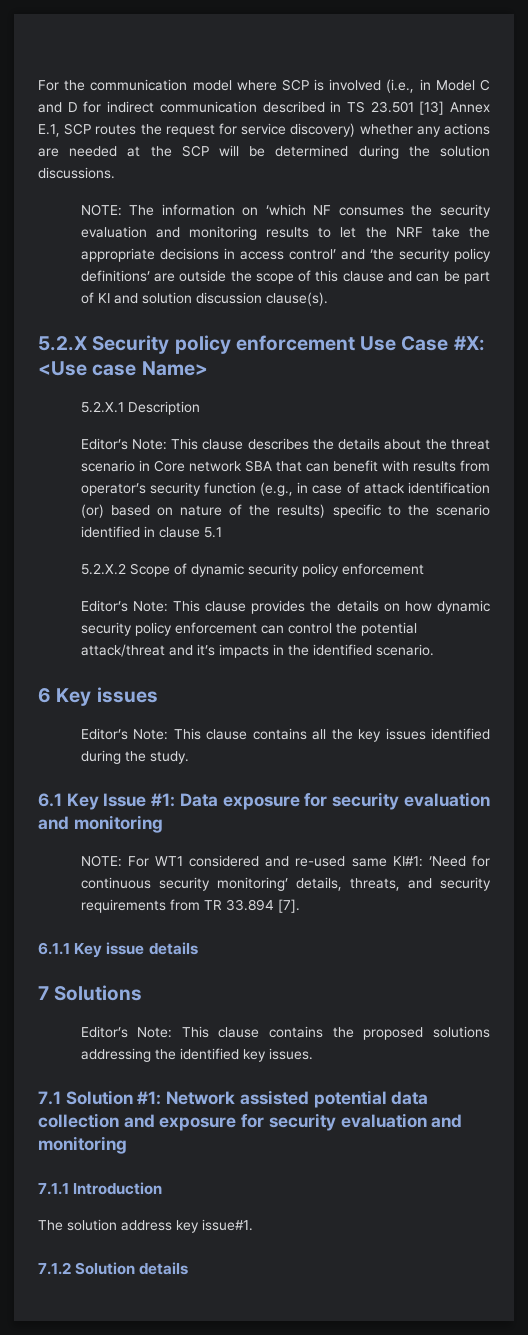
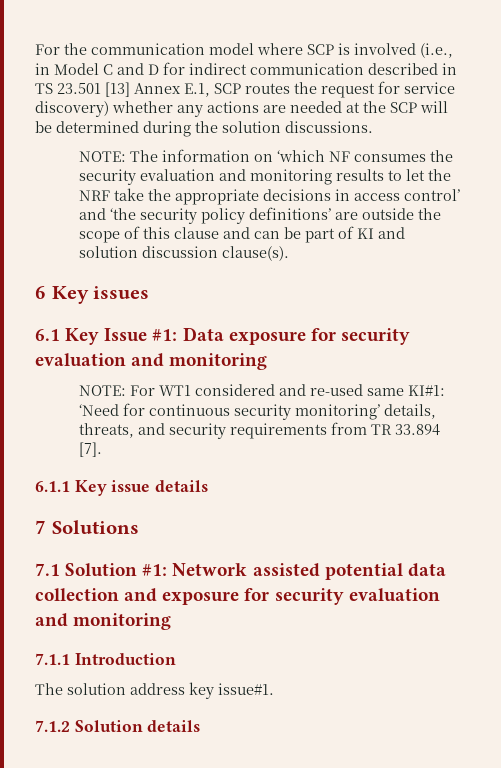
- 5.2.X Security policy enforcement Use Case #X: <Use case Name>
- 5.2.X.1 Description
- Editor’s Note: This clause describes the details about the threat scenario in Core network SBA that can benefit with results from operator’s security function (e.g., in case of attack identification (or) based on nature of the results) specific to the scenario identified in clause 5.1
- 5.2.X.2 Scope of dynamic security policy enforcement
- Editor’s Note: This clause provides the details on how dynamic security policy enforcement can control the potential attack/threat and it’s impacts in the identified scenario.
  6 Key issues
- Editor’s Note: This clause contains all the key issues identified during the study.
- Editor’s Note: This clause contains the proposed solutions addressing the identified key issues.

